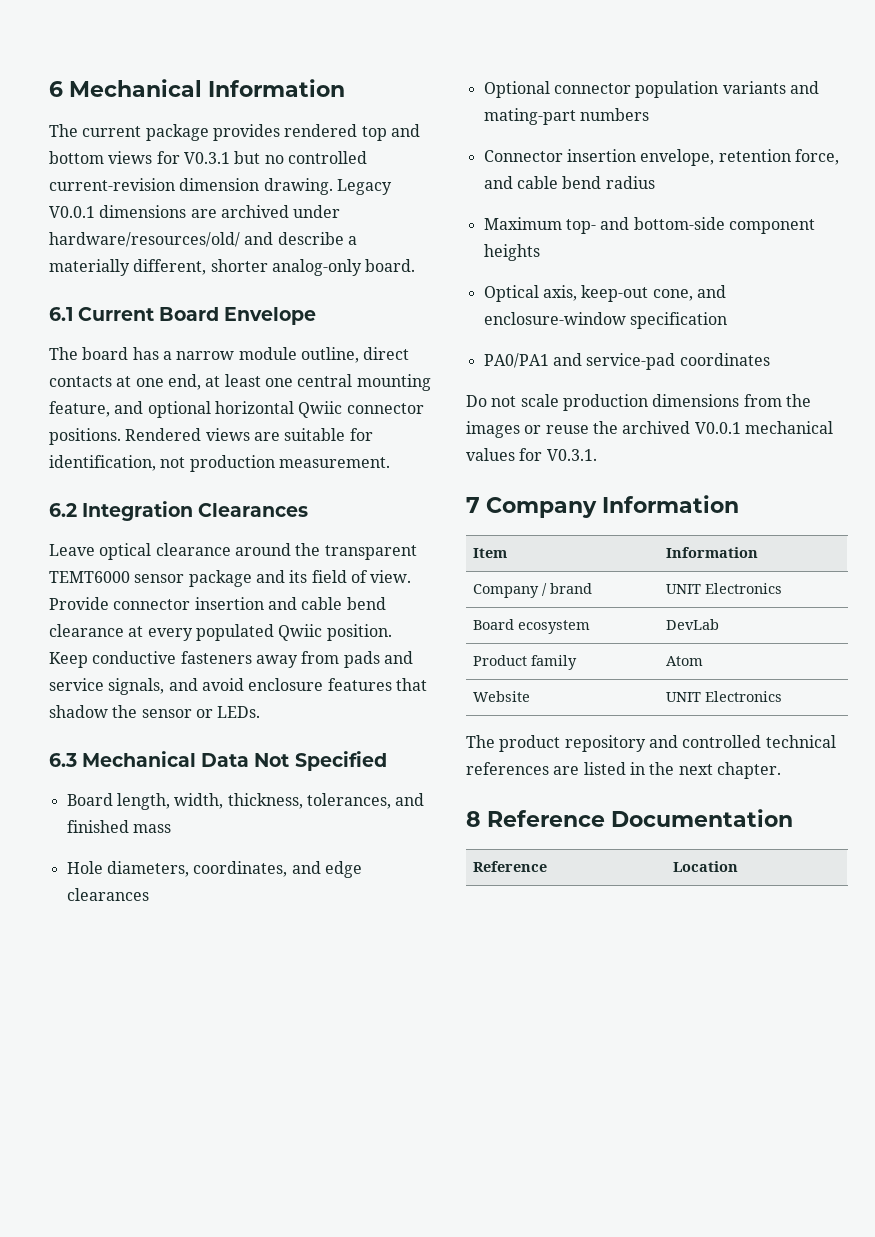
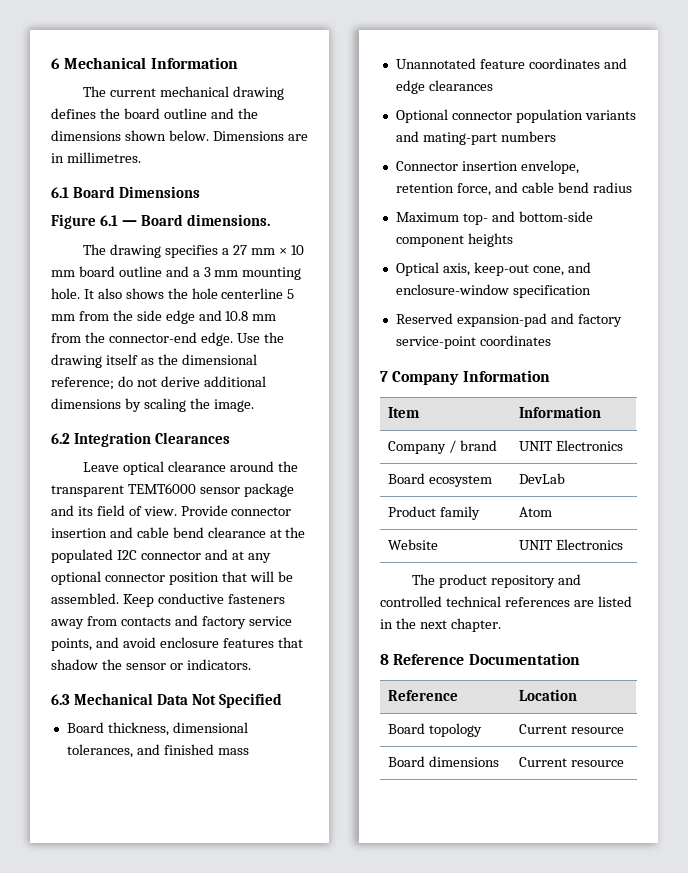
- The current package provides rendered top and bottom views for V0.3.1 but no controlled current-revision dimension drawing. Legacy V0.0.1 dimensions are archived under hardware/resources/old/ and describe a materially different, shorter analog-only board.
- 6.1 Current Board Envelope
- The board has a narrow module outline, direct contacts at one end, at least one central mounting feature, and optional horizontal Qwiic connector positions. Rendered views are suitable for identification, not production measurement.
+ The current mechanical drawing defines the board outline and the dimensions shown below. Dimensions are in millimetres.
+ 6.1 Board Dimensions
+ Figure 6.1 — Board dimensions.
+ The drawing specifies a 27 mm × 10 mm board outline and a 3 mm mounting hole. It also shows the hole centerline 5 mm from the side edge and 10.8 mm from the connector-end edge. Use the drawing itself as the dimensional reference; do not derive additional dimensions by scaling the image.
- Provide connector insertion and cable bend clearance at every populated Qwiic position.
+ Provide connector insertion and cable bend clearance at the populated I2C connector and at any optional connector position that will be assembled.
- Keep conductive fasteners away from pads and service signals, and avoid enclosure features that shadow the sensor or LEDs.
+ Keep conductive fasteners away from contacts and factory service points, and avoid enclosure features that shadow the sensor or indicators.
- Board length, width, thickness, tolerances, and finished mass
+ Board thickness, dimensional tolerances, and finished mass
- Hole diameters, coordinates, and edge clearances
+ Unannotated feature coordinates and edge clearances
- PA0/PA1 and service-pad coordinates
- Do not scale production dimensions from the images or reuse the archived V0.0.1 mechanical values for V0.3.1.
+ Reserved expansion-pad and factory service-point coordinates
+ Board topology | Current resource
+ Board dimensions | Current resource

